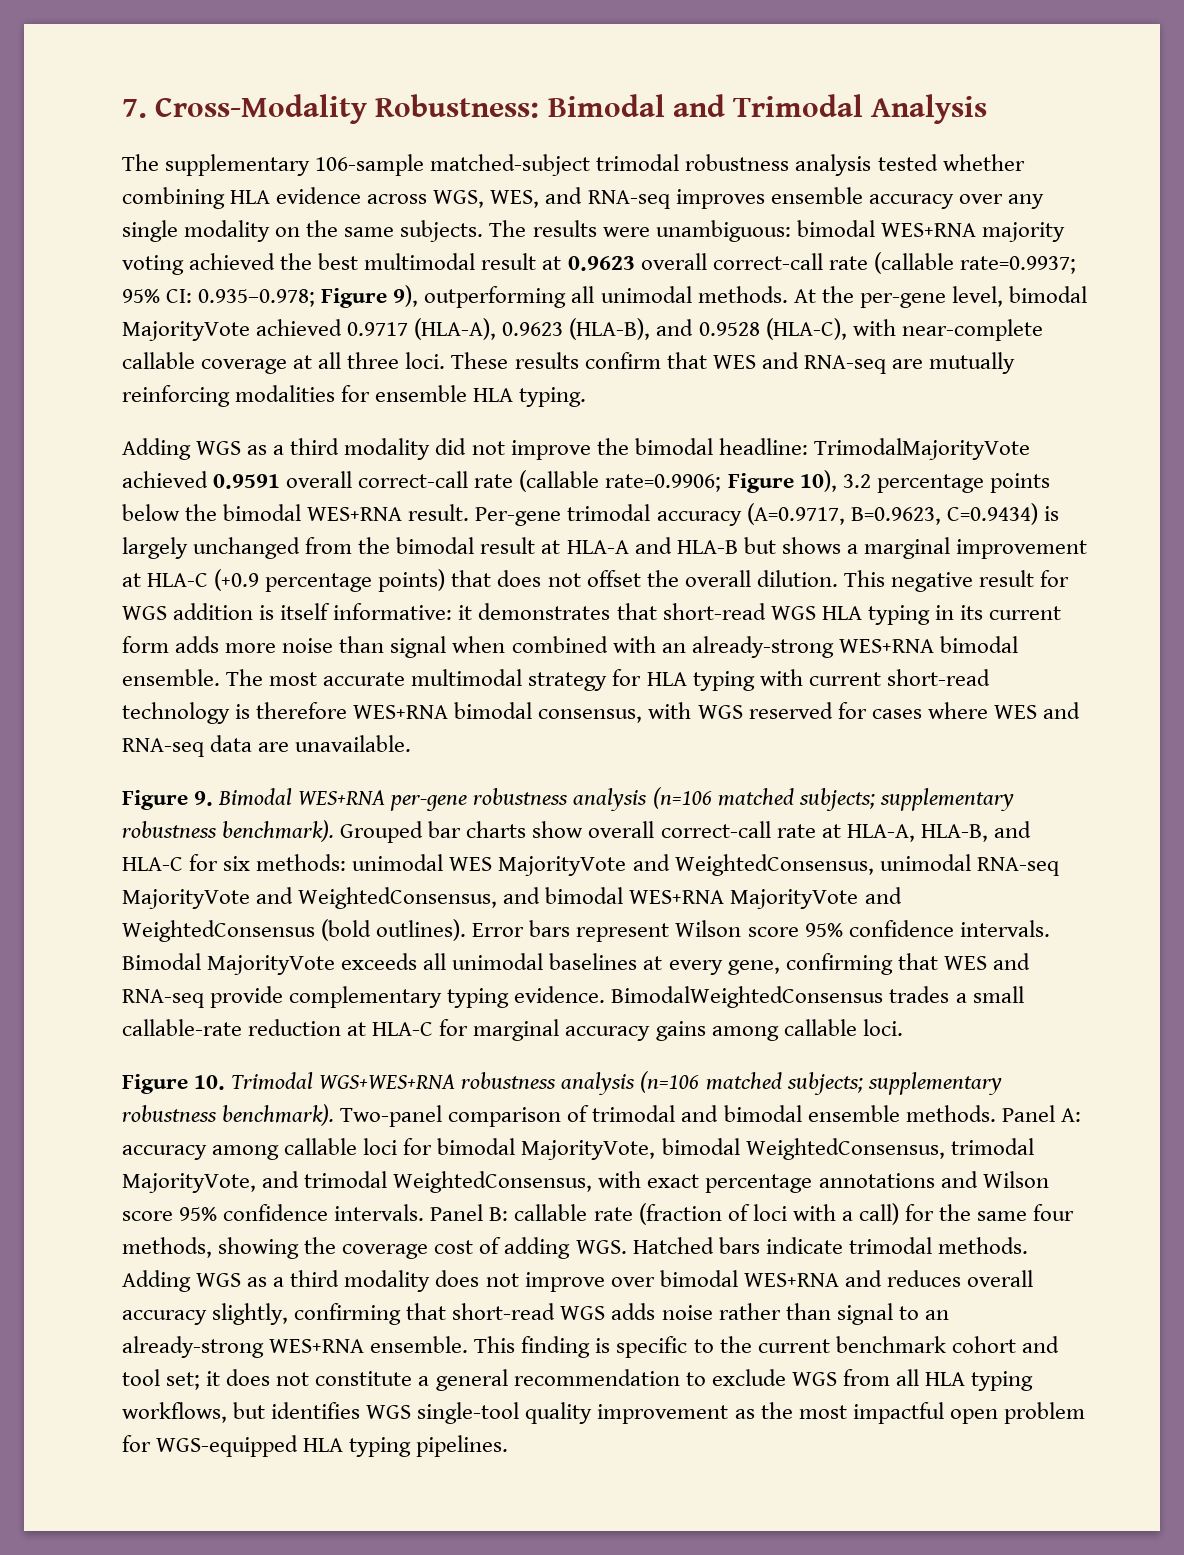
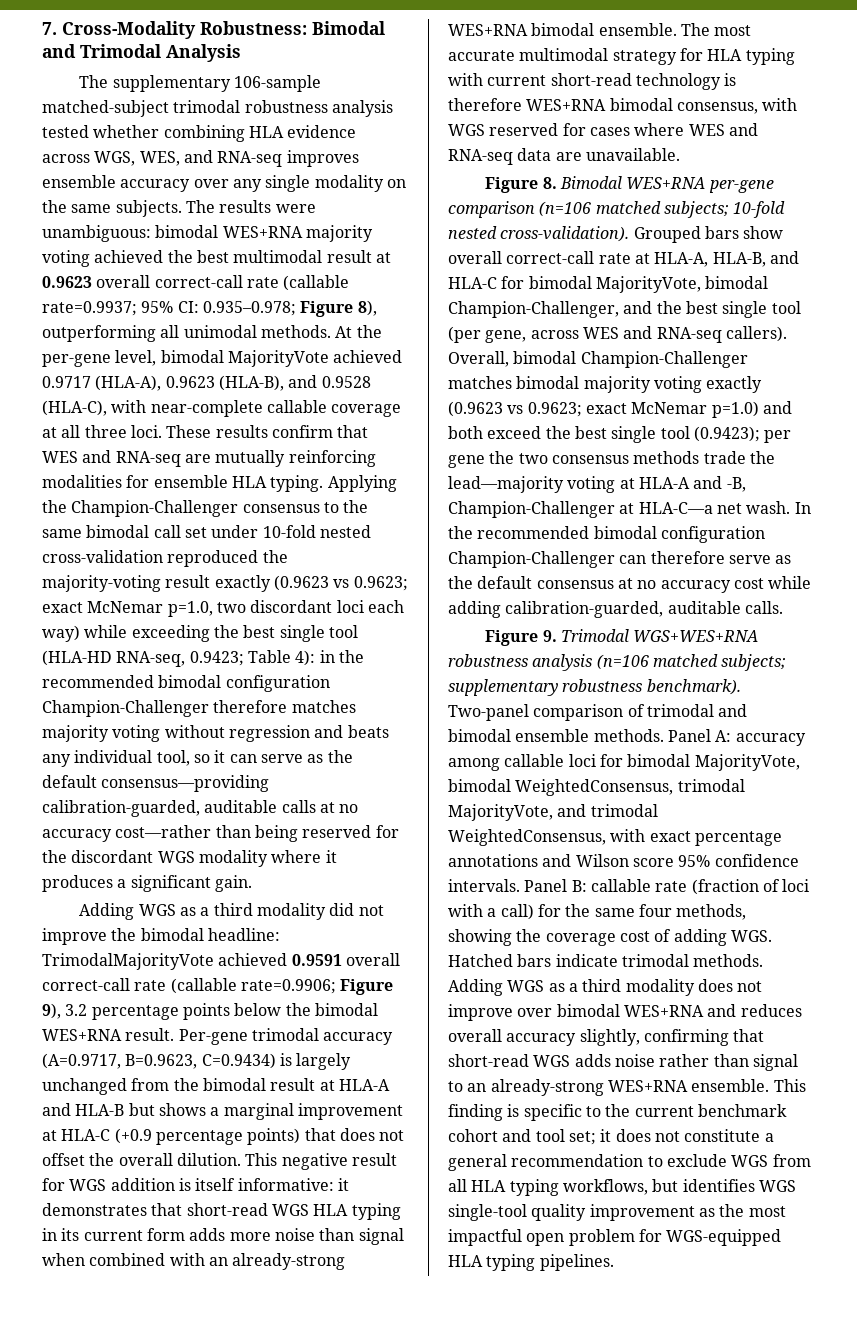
- The results were unambiguous: bimodal WES+RNA majority voting achieved the best multimodal result at 0.9623 overall correct-call rate (callable rate=0.9937; 95% CI: 0.935–0.978; Figure 9), outperforming all unimodal methods.
+ The results were unambiguous: bimodal WES+RNA majority voting achieved the best multimodal result at 0.9623 overall correct-call rate (callable rate=0.9937; 95% CI: 0.935–0.978; Figure 8), outperforming all unimodal methods.
+ Applying the Champion-Challenger consensus to the same bimodal call set under 10-fold nested cross-validation reproduced the majority-voting result exactly (0.9623 vs 0.9623; exact McNemar p=1.0, two discordant loci each way) while exceeding the best single tool (HLA-HD RNA-seq, 0.9423; Table 4): in the recommended bimodal configuration Champion-Challenger therefore matches majority voting without regression and beats any individual tool, so it can serve as the default consensus—providing calibration-guarded, auditable calls at no accuracy cost—rather than being reserved for the discordant WGS modality where it produces a significant gain.
- Adding WGS as a third modality did not improve the bimodal headline: TrimodalMajorityVote achieved 0.9591 overall correct-call rate (callable rate=0.9906; Figure 10), 3.2 percentage points below the bimodal WES+RNA result.
+ Adding WGS as a third modality did not improve the bimodal headline: TrimodalMajorityVote achieved 0.9591 overall correct-call rate (callable rate=0.9906; Figure 9), 3.2 percentage points below the bimodal WES+RNA result.
- Figure 9. Bimodal WES+RNA per-gene robustness analysis (n=106 matched subjects; supplementary robustness benchmark). Grouped bar charts show overall correct-call rate at HLA-A, HLA-B, and HLA-C for six methods: unimodal WES MajorityVote and WeightedConsensus, unimodal RNA-seq MajorityVote and WeightedConsensus, and bimodal WES+RNA MajorityVote and WeightedConsensus (bold outlines). Error bars represent Wilson score 95% confidence intervals. Bimodal MajorityVote exceeds all unimodal baselines at every gene, confirming that WES and RNA-seq provide complementary typing evidence. BimodalWeightedConsensus trades a small callable-rate reduction at HLA-C for marginal accuracy gains among callable loci.
- Figure 10. Trimodal WGS+WES+RNA robustness analysis (n=106 matched subjects; supplementary robustness benchmark).
+ Figure 8. Bimodal WES+RNA per-gene comparison (n=106 matched subjects; 10-fold nested cross-validation). Grouped bars show overall correct-call rate at HLA-A, HLA-B, and HLA-C for bimodal MajorityVote, bimodal Champion-Challenger, and the best single tool (per gene, across WES and RNA-seq callers). Overall, bimodal Champion-Challenger matches bimodal majority voting exactly (0.9623 vs 0.9623; exact McNemar p=1.0) and both exceed the best single tool (0.9423); per gene the two consensus methods trade the lead—majority voting at HLA-A and -B, Champion-Challenger at HLA-C—a net wash. In the recommended bimodal configuration Champion-Challenger can therefore serve as the default consensus at no accuracy cost while adding calibration-guarded, auditable calls.
+ Figure 9. Trimodal WGS+WES+RNA robustness analysis (n=106 matched subjects; supplementary robustness benchmark).

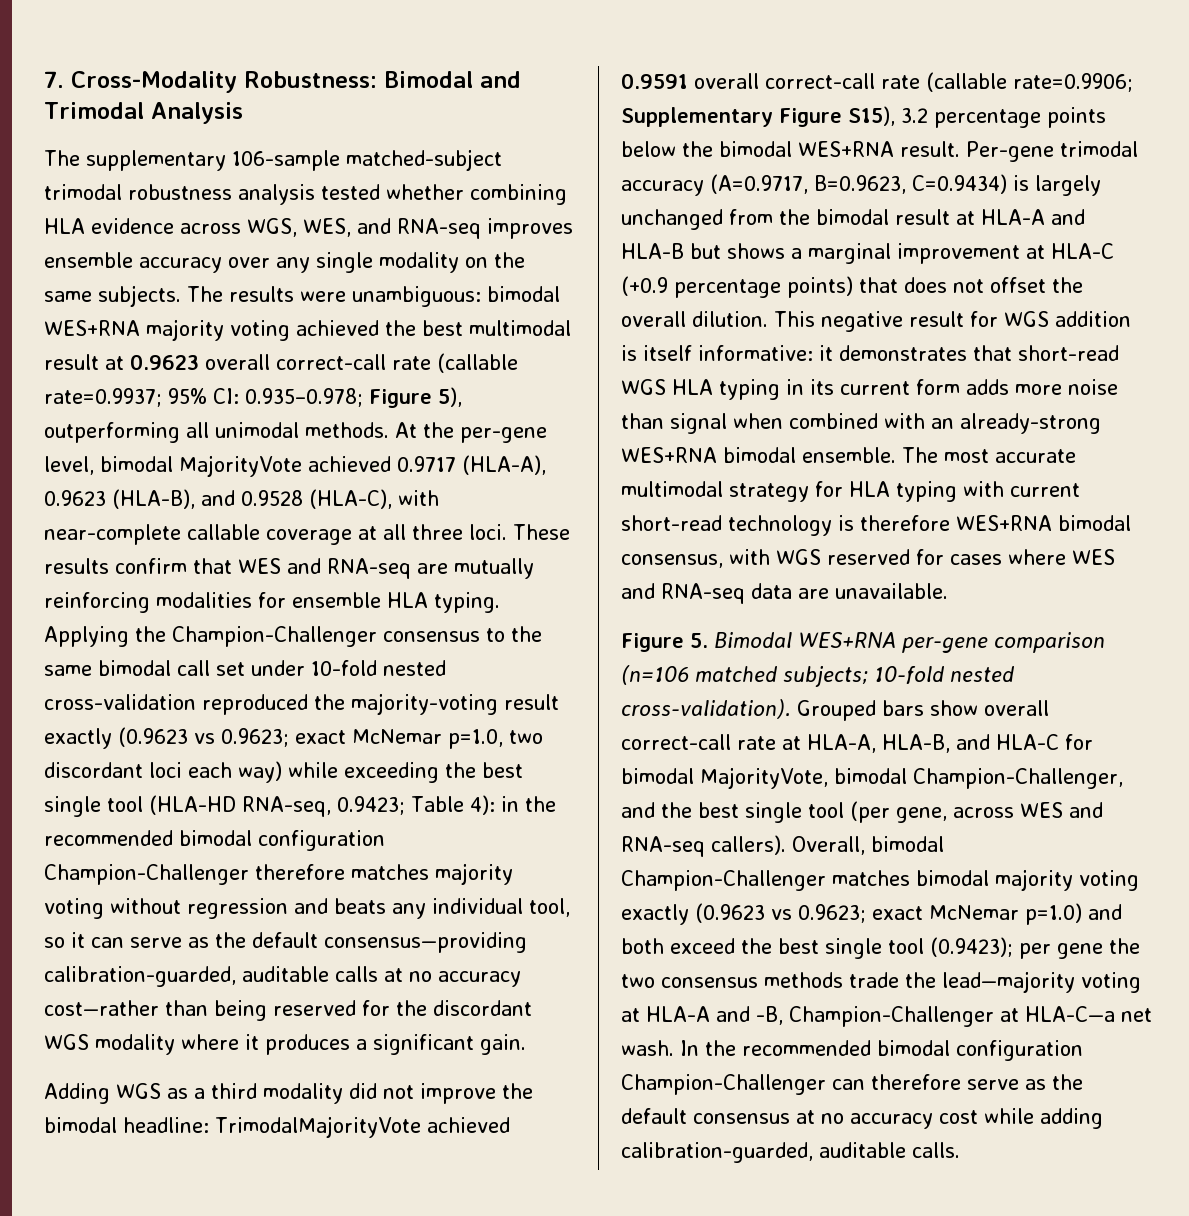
- The results were unambiguous: bimodal WES+RNA majority voting achieved the best multimodal result at 0.9623 overall correct-call rate (callable rate=0.9937; 95% CI: 0.935–0.978; Figure 8), outperforming all unimodal methods.
+ The results were unambiguous: bimodal WES+RNA majority voting achieved the best multimodal result at 0.9623 overall correct-call rate (callable rate=0.9937; 95% CI: 0.935–0.978; Figure 5), outperforming all unimodal methods.
- Adding WGS as a third modality did not improve the bimodal headline: TrimodalMajorityVote achieved 0.9591 overall correct-call rate (callable rate=0.9906; Figure 9), 3.2 percentage points below the bimodal WES+RNA result.
+ Adding WGS as a third modality did not improve the bimodal headline: TrimodalMajorityVote achieved 0.9591 overall correct-call rate (callable rate=0.9906; Supplementary Figure S15), 3.2 percentage points below the bimodal WES+RNA result.
- Figure 8. Bimodal WES+RNA per-gene comparison (n=106 matched subjects; 10-fold nested cross-validation).
+ Figure 5. Bimodal WES+RNA per-gene comparison (n=106 matched subjects; 10-fold nested cross-validation).
- Figure 9. Trimodal WGS+WES+RNA robustness analysis (n=106 matched subjects; supplementary robustness benchmark). Two-panel comparison of trimodal and bimodal ensemble methods. Panel A: accuracy among callable loci for bimodal MajorityVote, bimodal WeightedConsensus, trimodal MajorityVote, and trimodal WeightedConsensus, with exact percentage annotations and Wilson score 95% confidence intervals. Panel B: callable rate (fraction of loci with a call) for the same four methods, showing the coverage cost of adding WGS. Hatched bars indicate trimodal methods. Adding WGS as a third modality does not improve over bimodal WES+RNA and reduces overall accuracy slightly, confirming that short-read WGS adds noise rather than signal to an already-strong WES+RNA ensemble. This finding is specific to the current benchmark cohort and tool set; it does not constitute a general recommendation to exclude WGS from all HLA typing workflows, but identifies WGS single-tool quality improvement as the most impactful open problem for WGS-equipped HLA typing pipelines.

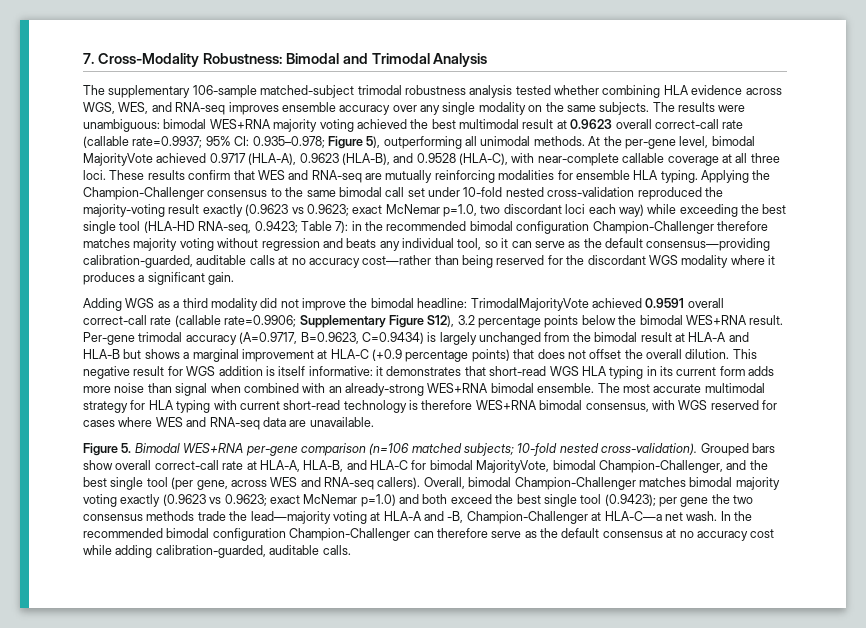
- Table 4):
+ Table 7):
- Adding WGS as a third modality did not improve the bimodal headline: TrimodalMajorityVote achieved 0.9591 overall correct-call rate (callable rate=0.9906; Supplementary Figure S15), 3.2 percentage points below the bimodal WES+RNA result.
+ Adding WGS as a third modality did not improve the bimodal headline: TrimodalMajorityVote achieved 0.9591 overall correct-call rate (callable rate=0.9906; Supplementary Figure S12), 3.2 percentage points below the bimodal WES+RNA result.

